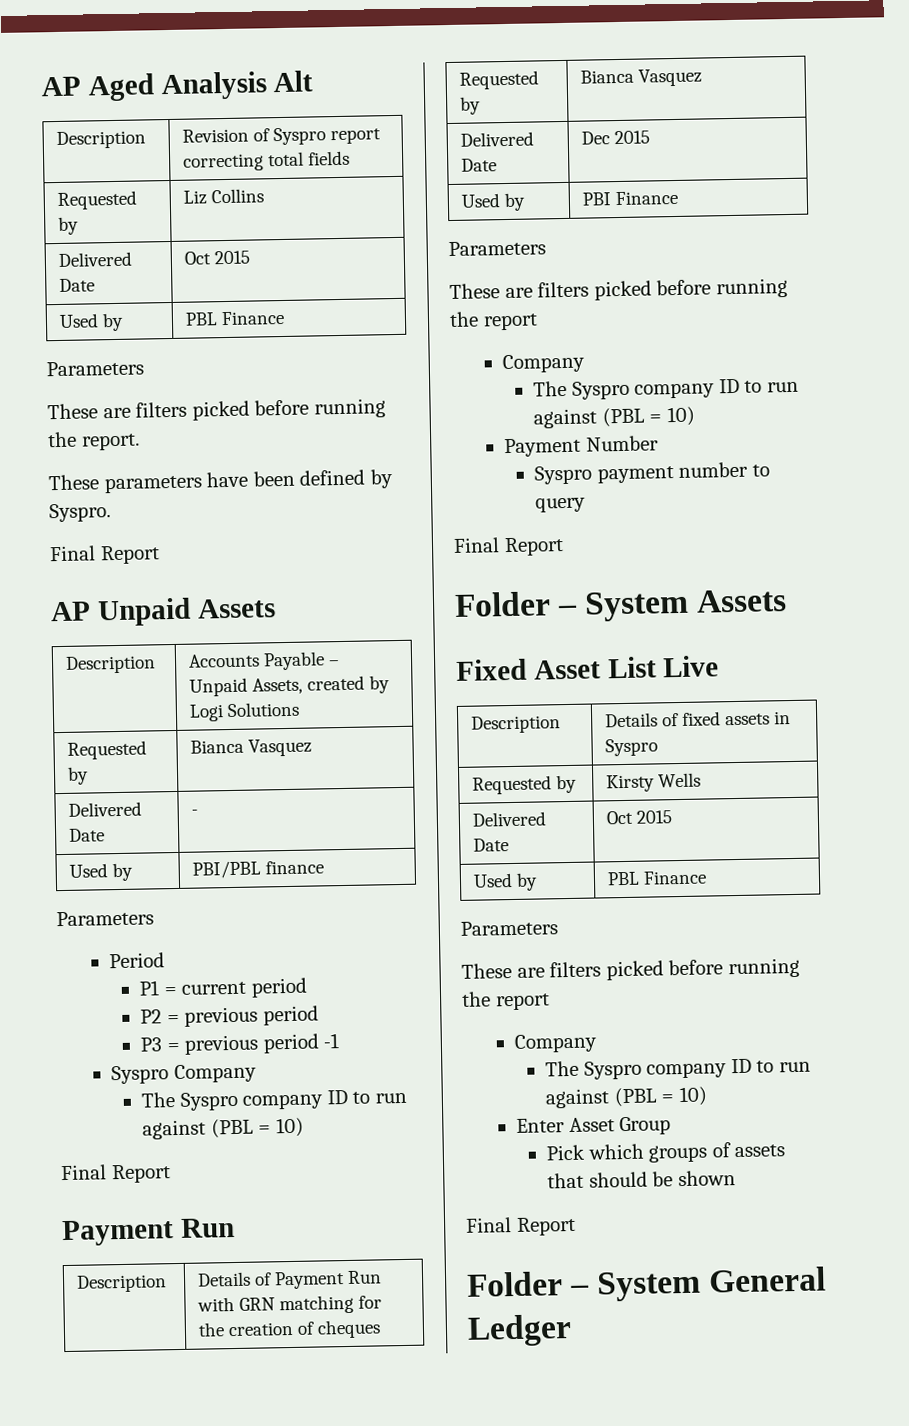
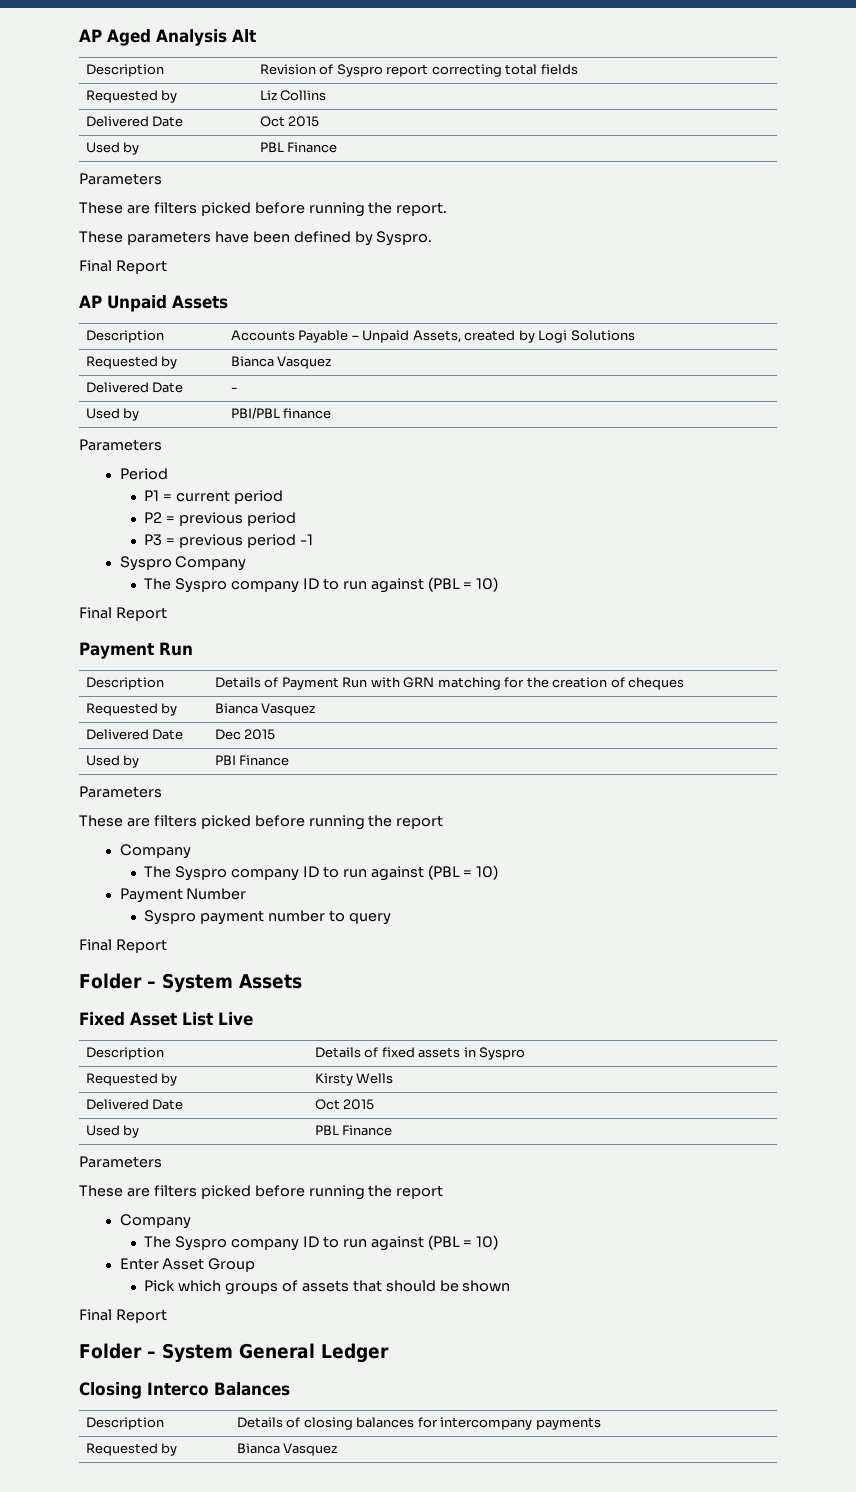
+ Closing Interco Balances
+ Description | Details of closing balances for intercompany payments
+ Requested by | Bianca Vasquez

